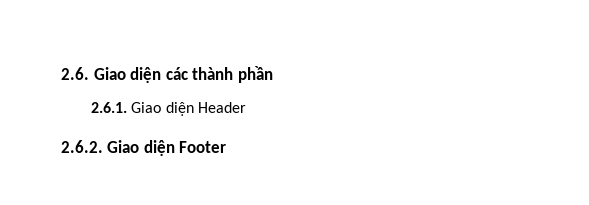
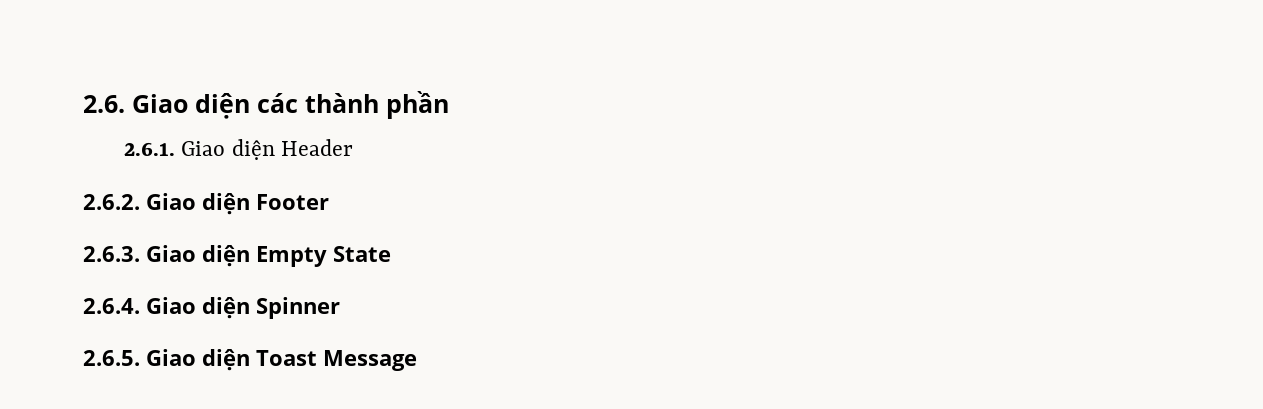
+ 2.6.3. Giao diện Empty State
+ 2.6.4. Giao diện Spinner
+ 2.6.5. Giao diện Toast Message

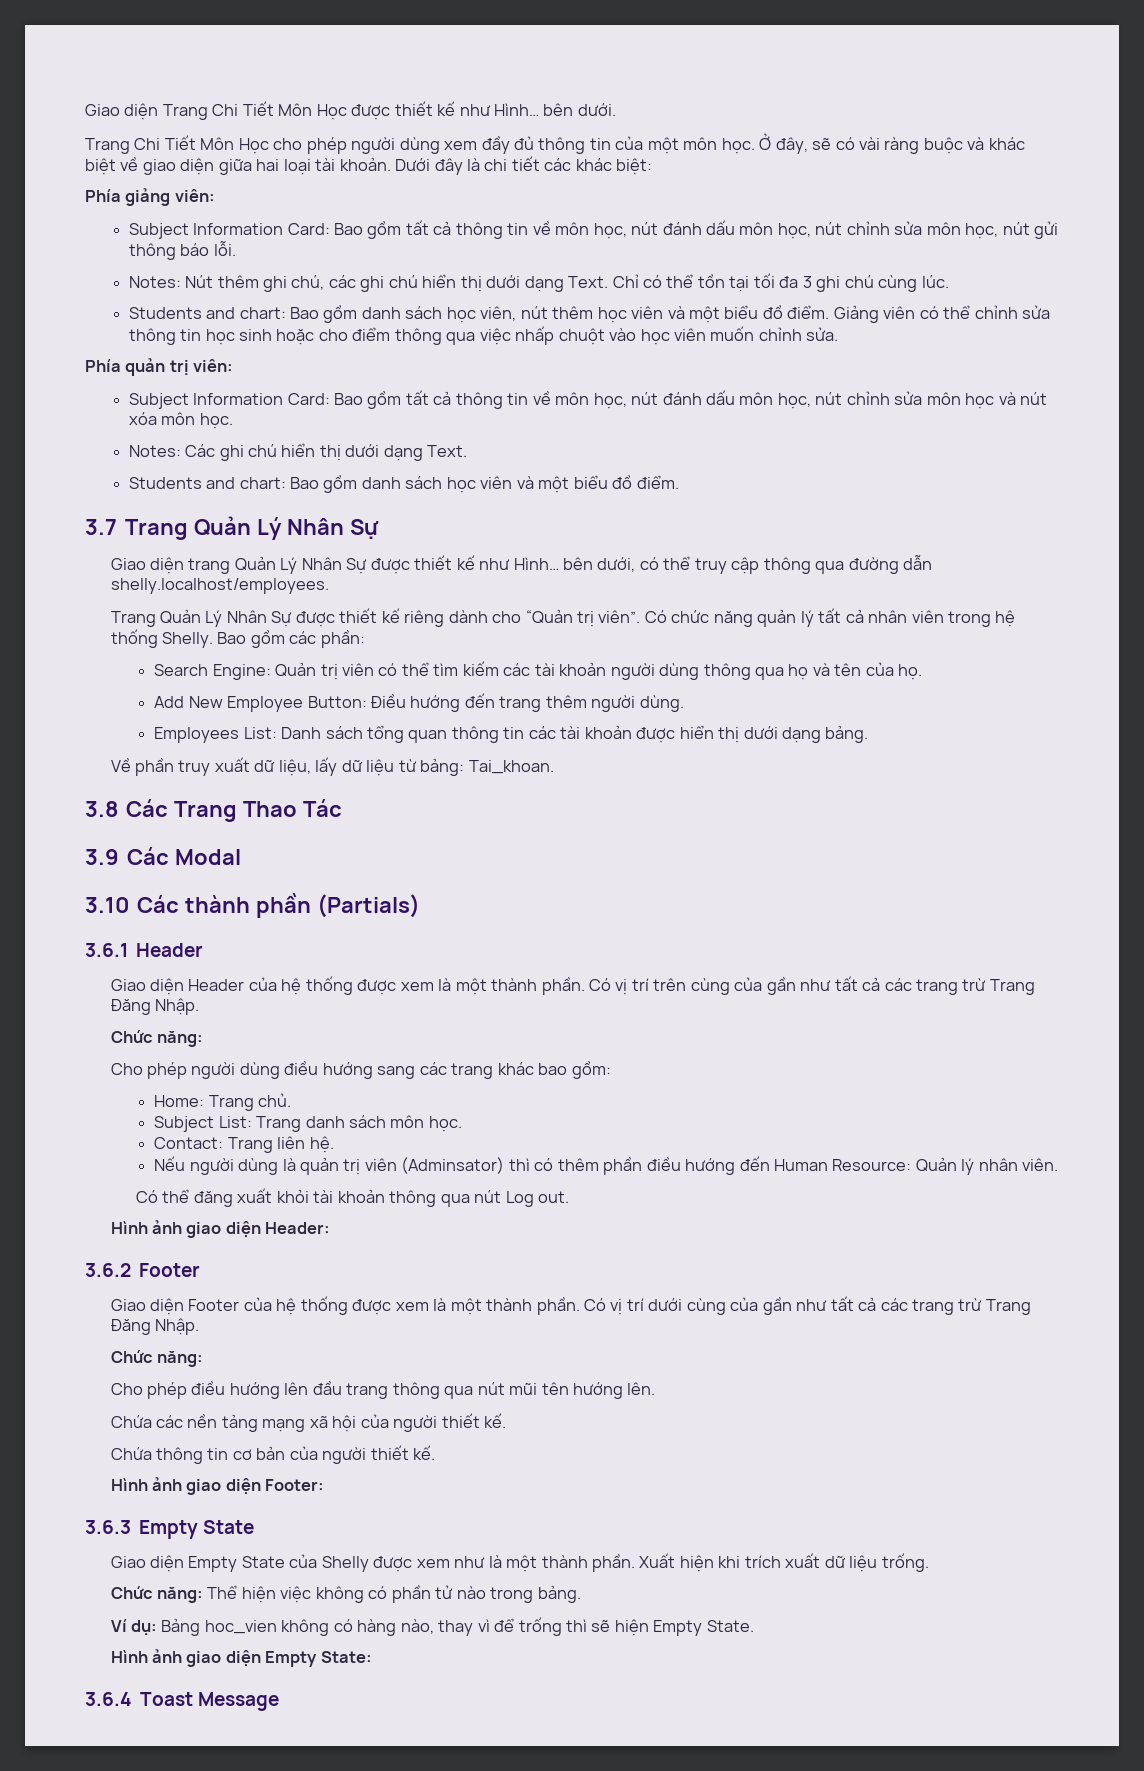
- 2.6. Giao diện các thành phần
- 2.6.1. Giao diện Header
- 2.6.2. Giao diện Footer
- 2.6.3. Giao diện Empty State
- 2.6.4. Giao diện Spinner
- 2.6.5. Giao diện Toast Message
+ Giao diện Trang Chi Tiết Môn Học được thiết kế như Hình… bên dưới.
+ Trang Chi Tiết Môn Học cho phép người dùng xem đầy đủ thông tin của một môn học. Ở đây, sẽ có vài ràng buộc và khác biệt về giao diện giữa hai loại tài khoản. Dưới đây là chi tiết các khác biệt:
+ Phía giảng viên:
+ Subject Information Card: Bao gồm tất cả thông tin về môn học, nút đánh dấu môn học, nút chỉnh sửa môn học, nút gửi thông báo lỗi.
+ Notes: Nút thêm ghi chú, các ghi chú hiển thị dưới dạng Text. Chỉ có thể tồn tại tối đa 3 ghi chú cùng lúc.
+ Students and chart: Bao gồm danh sách học viên, nút thêm học viên và một biểu đồ điểm. Giảng viên có thể chỉnh sửa thông tin học sinh hoặc cho điểm thông qua việc nhấp chuột vào học viên muốn chỉnh sửa.
+ Phía quản trị viên:
+ Subject Information Card: Bao gồm tất cả thông tin về môn học, nút đánh dấu môn học, nút chỉnh sửa môn học và nút xóa môn học.
+ Notes: Các ghi chú hiển thị dưới dạng Text.
+ Students and chart: Bao gồm danh sách học viên và một biểu đồ điểm.
+ 3.7 Trang Quản Lý Nhân Sự
+ Giao diện trang Quản Lý Nhân Sự được thiết kế như Hình… bên dưới, có thể truy cập thông qua đường dẫn shelly.localhost/employees.
+ Trang Quản Lý Nhân Sự được thiết kế riêng dành cho “Quản trị viên”. Có chức năng quản lý tất cả nhân viên trong hệ thống Shelly. Bao gồm các phần:
+ Search Engine: Quản trị viên có thể tìm kiếm các tài khoản người dùng thông qua họ và tên của họ.
+ Add New Employee Button: Điều hướng đến trang thêm người dùng.
+ Employees List: Danh sách tổng quan thông tin các tài khoản được hiển thị dưới dạng bảng.
+ Về phần truy xuất dữ liệu, lấy dữ liệu từ bảng: Tai_khoan.
+ 3.8 Các Trang Thao Tác
+ 3.9 Các Modal
+ 3.10 Các thành phần (Partials)
+ 3.6.1 Header
+ Giao diện Header của hệ thống được xem là một thành phần. Có vị trí trên cùng của gần như tất cả các trang trừ Trang Đăng Nhập.
+ Chức năng:
+ Cho phép người dùng điều hướng sang các trang khác bao gồm:
+ Home: Trang chủ.
+ Subject List: Trang danh sách môn học.
+ Contact: Trang liên hệ.
+ Nếu người dùng là quản trị viên (Adminsator) thì có thêm phần điều hướng đến Human Resource: Quản lý nhân viên.
+ Có thể đăng xuất khỏi tài khoản thông qua nút Log out.
+ Hình ảnh giao diện Header:
+ 3.6.2 Footer
+ Giao diện Footer của hệ thống được xem là một thành phần. Có vị trí dưới cùng của gần như tất cả các trang trừ Trang Đăng Nhập.
+ Chức năng:
+ Cho phép điều hướng lên đầu trang thông qua nút mũi tên hướng lên.
+ Chứa các nền tảng mạng xã hội của người thiết kế.
+ Chứa thông tin cơ bản của người thiết kế.
+ Hình ảnh giao diện Footer:
+ 3.6.3 Empty State
+ Giao diện Empty State của Shelly được xem như là một thành phần. Xuất hiện khi trích xuất dữ liệu trống.
+ Chức năng: Thể hiện việc không có phần tử nào trong bảng.
+ Ví dụ: Bảng hoc_vien không có hàng nào, thay vì để trống thì sẽ hiện Empty State.
+ Hình ảnh giao diện Empty State:
+ 3.6.4 Toast Message

